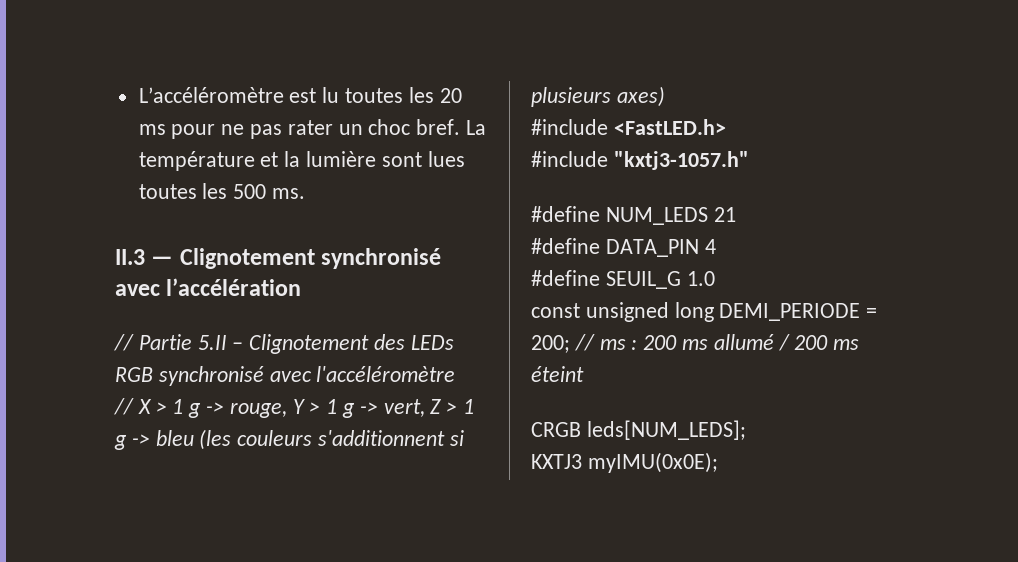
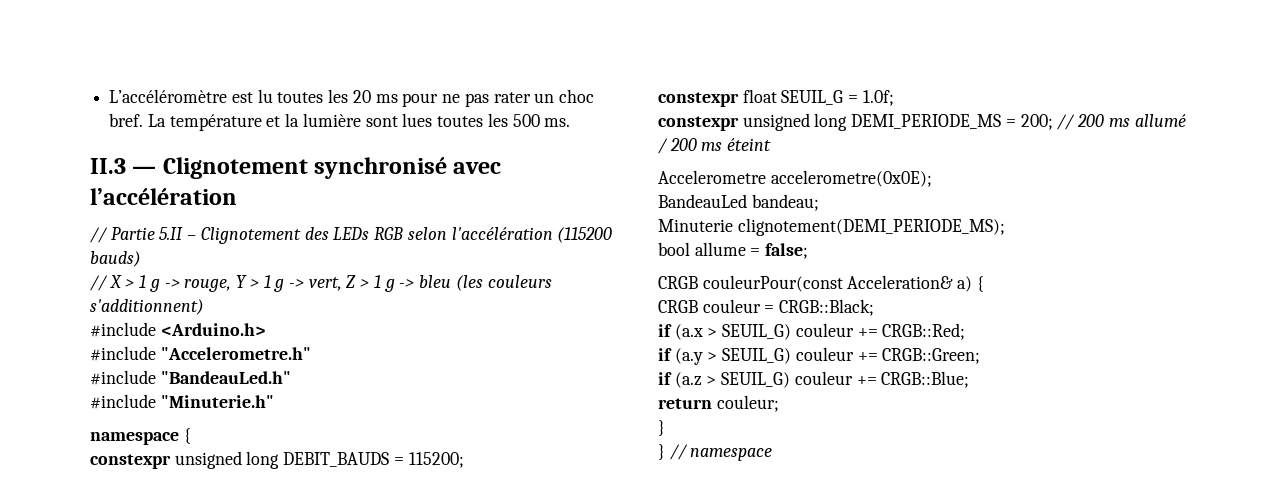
- // Partie 5.II – Clignotement des LEDs RGB synchronisé avec l'accéléromètre
+ // Partie 5.II – Clignotement des LEDs RGB selon l'accélération (115200 bauds)
- // X > 1 g -> rouge, Y > 1 g -> vert, Z > 1 g -> bleu (les couleurs s'additionnent si plusieurs axes)
- #include <FastLED.h>
- #include "kxtj3-1057.h"
- #define NUM_LEDS 21
- #define DATA_PIN 4
- #define SEUIL_G 1.0
- const unsigned long DEMI_PERIODE = 200; // ms : 200 ms allumé / 200 ms éteint
+ // X > 1 g -> rouge, Y > 1 g -> vert, Z > 1 g -> bleu (les couleurs s'additionnent)
+ #include <Arduino.h>
+ #include "Accelerometre.h"
+ #include "BandeauLed.h"
+ #include "Minuterie.h"
+ namespace {
+ constexpr unsigned long DEBIT_BAUDS = 115200;
+ constexpr float SEUIL_G = 1.0f;
+ constexpr unsigned long DEMI_PERIODE_MS = 200; // 200 ms allumé / 200 ms éteint
- CRGB leds[NUM_LEDS];
- KXTJ3 myIMU(0x0E);
+ Accelerometre accelerometre(0x0E);
+ BandeauLed bandeau;
+ Minuterie clignotement(DEMI_PERIODE_MS);
+ bool allume = false;
+ CRGB couleurPour(const Acceleration& a) {
+ CRGB couleur = CRGB::Black;
+ if (a.x > SEUIL_G) couleur += CRGB::Red;
+ if (a.y > SEUIL_G) couleur += CRGB::Green;
+ if (a.z > SEUIL_G) couleur += CRGB::Blue;
+ return couleur;
+ }
+ } // namespace

